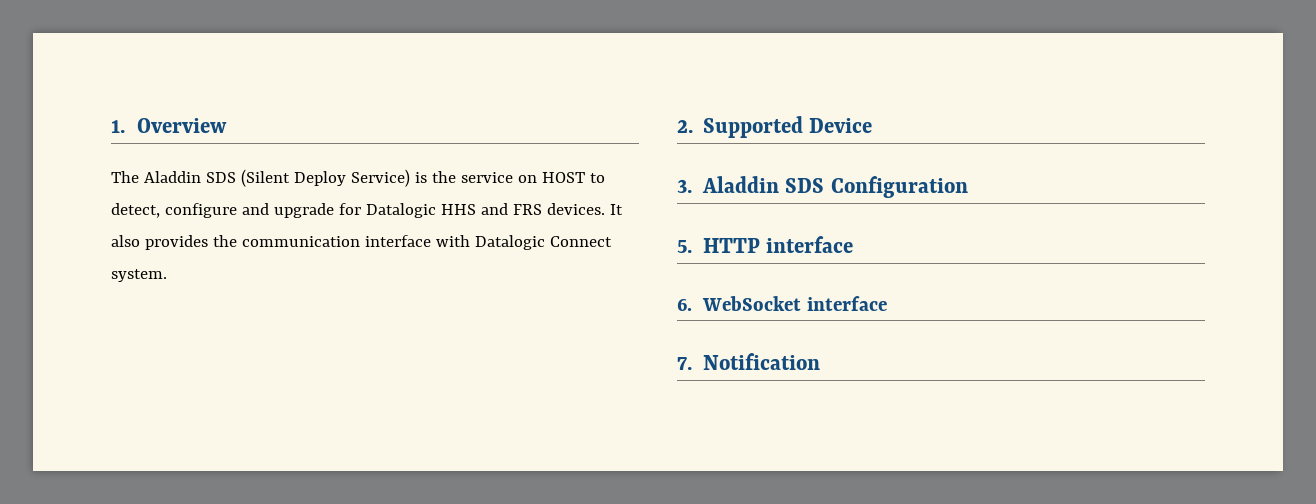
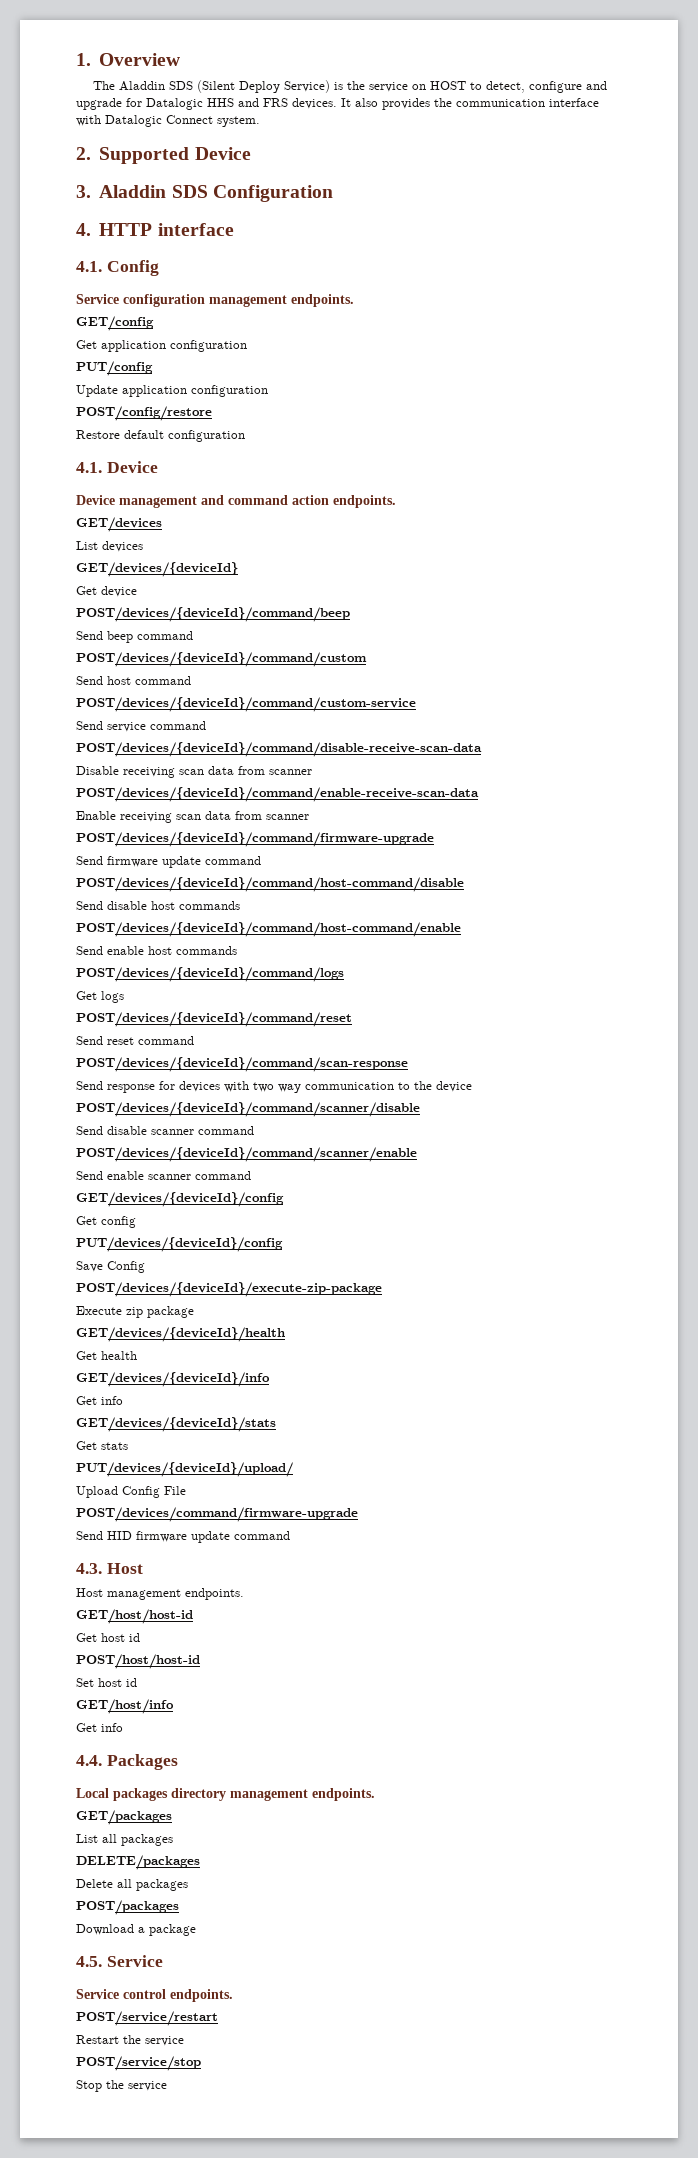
- 5. HTTP interface
+ 4. HTTP interface
- 6. WebSocket interface
- 7. Notification
+ 4.1. Config
+ Service configuration management endpoints.
+ GET/config
+ Get application configuration
+ PUT/config
+ Update application configuration
+ POST/config/restore
+ Restore default configuration
+ 4.1. Device
+ Device management and command action endpoints.
+ GET/devices
+ List devices
+ GET/devices/{deviceId}
+ Get device
+ POST/devices/{deviceId}/command/beep
+ Send beep command
+ POST/devices/{deviceId}/command/custom
+ Send host command
+ POST/devices/{deviceId}/command/custom-service
+ Send service command
+ POST/devices/{deviceId}/command/disable-receive-scan-data
+ Disable receiving scan data from scanner
+ POST/devices/{deviceId}/command/enable-receive-scan-data
+ Enable receiving scan data from scanner
+ POST/devices/{deviceId}/command/firmware-upgrade
+ Send firmware update command
+ POST/devices/{deviceId}/command/host-command/disable
+ Send disable host commands
+ POST/devices/{deviceId}/command/host-command/enable
+ Send enable host commands
+ POST/devices/{deviceId}/command/logs
+ Get logs
+ POST/devices/{deviceId}/command/reset
+ Send reset command
+ POST/devices/{deviceId}/command/scan-response
+ Send response for devices with two way communication to the device
+ POST/devices/{deviceId}/command/scanner/disable
+ Send disable scanner command
+ POST/devices/{deviceId}/command/scanner/enable
+ Send enable scanner command
+ GET/devices/{deviceId}/config
+ Get config
+ PUT/devices/{deviceId}/config
+ Save Config
+ POST/devices/{deviceId}/execute-zip-package
+ Execute zip package
+ GET/devices/{deviceId}/health
+ Get health
+ GET/devices/{deviceId}/info
+ Get info
+ GET/devices/{deviceId}/stats
+ Get stats
+ PUT/devices/{deviceId}/upload/
+ Upload Config File
+ POST/devices/command/firmware-upgrade
+ Send HID firmware update command
+ 4.3. Host
+ Host management endpoints.
+ GET/host/host-id
+ Get host id
+ POST/host/host-id
+ Set host id
+ GET/host/info
+ Get info
+ 4.4. Packages
+ Local packages directory management endpoints.
+ GET/packages
+ List all packages
+ DELETE/packages
+ Delete all packages
+ POST/packages
+ Download a package
+ 4.5. Service
+ Service control endpoints.
+ POST/service/restart
+ Restart the service
+ POST/service/stop
+ Stop the service

